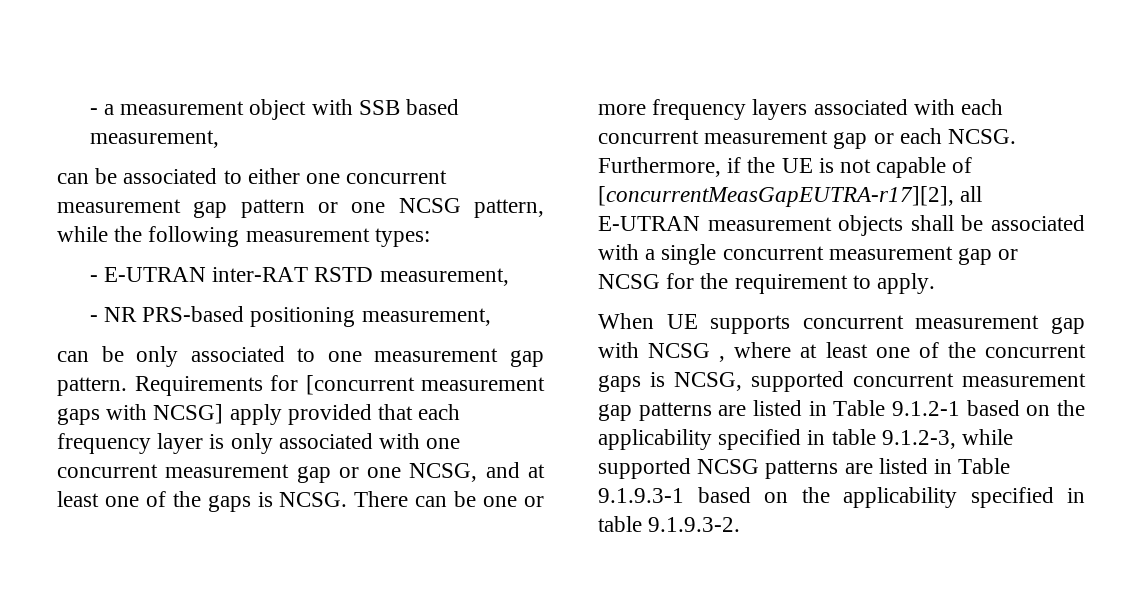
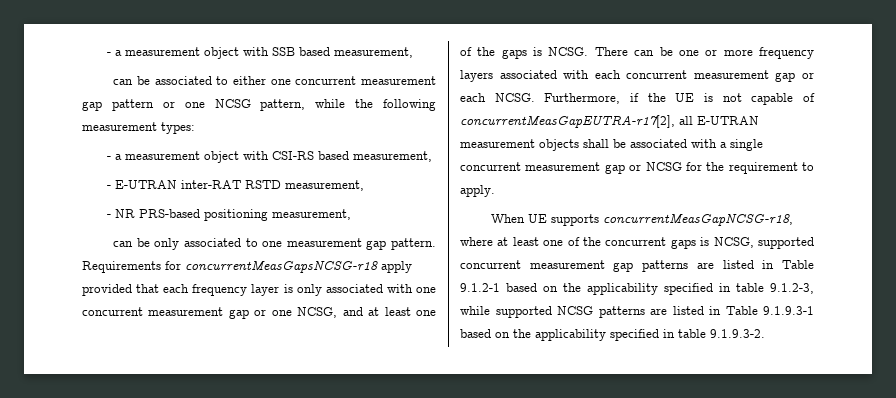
+ - a measurement object with CSI-RS based measurement,
- Requirements for [concurrent measurement gaps with NCSG] apply provided that each frequency layer is only associated with one concurrent measurement gap or one NCSG, and at least one of the gaps is NCSG.
+ Requirements for concurrentMeasGapsNCSG-r18 apply provided that each frequency layer is only associated with one concurrent measurement gap or one NCSG, and at least one of the gaps is NCSG.
- Furthermore, if the UE is not capable of [concurrentMeasGapEUTRA-r17][2], all E-UTRAN measurement objects shall be associated with a single concurrent measurement gap or NCSG for the requirement to apply.
+ Furthermore, if the UE is not capable of concurrentMeasGapEUTRA-r17[2], all E-UTRAN measurement objects shall be associated with a single concurrent measurement gap or NCSG for the requirement to apply.
- When UE supports concurrent measurement gap with NCSG , where at least one of the concurrent gaps is NCSG, supported concurrent measurement gap patterns are listed in Table 9.1.2-1 based on the applicability specified in table 9.1.2-3, while supported NCSG patterns are listed in Table 9.1.9.3-1 based on the applicability specified in table 9.1.9.3-2.
+ When UE supports concurrentMeasGapNCSG-r18, where at least one of the concurrent gaps is NCSG, supported concurrent measurement gap patterns are listed in Table 9.1.2-1 based on the applicability specified in table 9.1.2-3, while supported NCSG patterns are listed in Table 9.1.9.3-1 based on the applicability specified in table 9.1.9.3-2.

